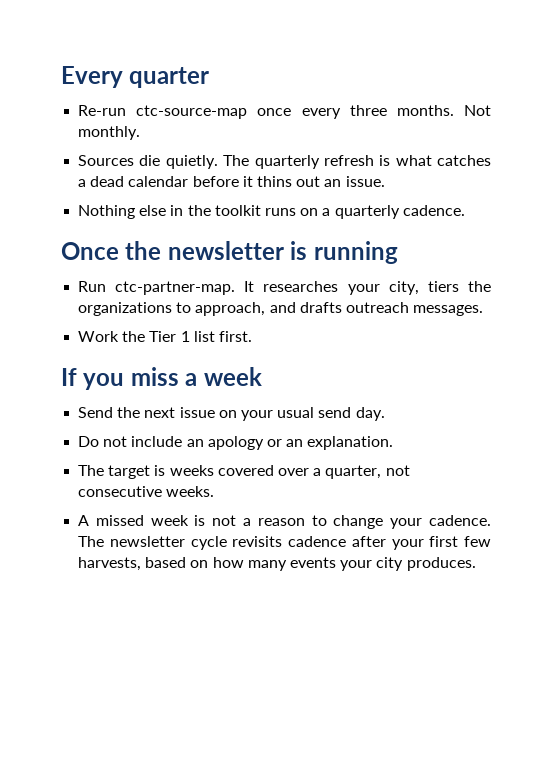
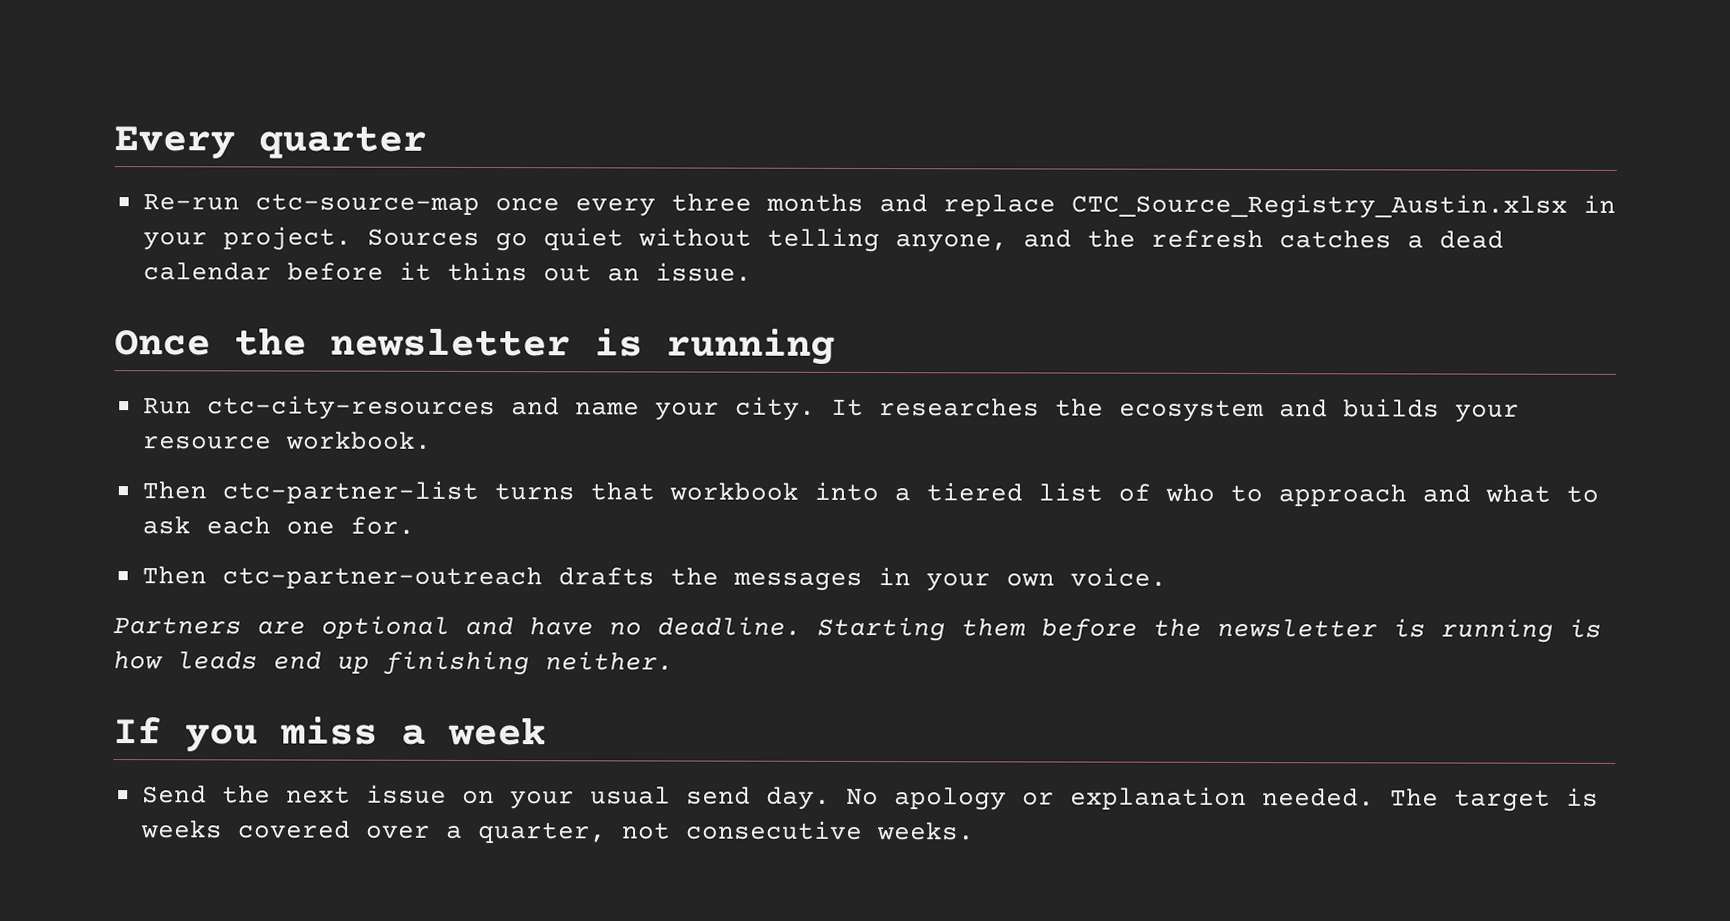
- Re-run ctc-source-map once every three months. Not monthly.
- Sources die quietly. The quarterly refresh is what catches a dead calendar before it thins out an issue.
+ Re-run ctc-source-map once every three months and replace CTC_Source_Registry_Austin.xlsx in your project. Sources go quiet without telling anyone, and the refresh catches a dead calendar before it thins out an issue.
- Nothing else in the toolkit runs on a quarterly cadence.
- Run ctc-partner-map. It researches your city, tiers the organizations to approach, and drafts outreach messages.
- Work the Tier 1 list first.
+ Run ctc-city-resources and name your city. It researches the ecosystem and builds your resource workbook.
+ Then ctc-partner-list turns that workbook into a tiered list of who to approach and what to ask each one for.
+ Then ctc-partner-outreach drafts the messages in your own voice.
+ Partners are optional and have no deadline. Starting them before the newsletter is running is how leads end up finishing neither.
- Send the next issue on your usual send day.
- Do not include an apology or an explanation.
- The target is weeks covered over a quarter, not consecutive weeks.
+ Send the next issue on your usual send day. No apology or explanation needed. The target is weeks covered over a quarter, not consecutive weeks.
- A missed week is not a reason to change your cadence. The newsletter cycle revisits cadence after your first few harvests, based on how many events your city produces.

